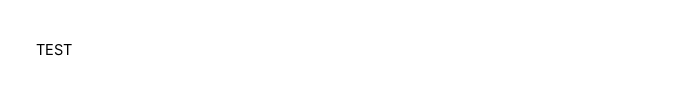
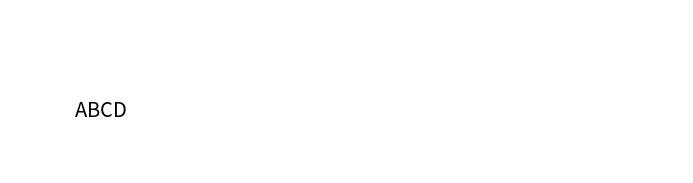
- TEST
+ ABCD

